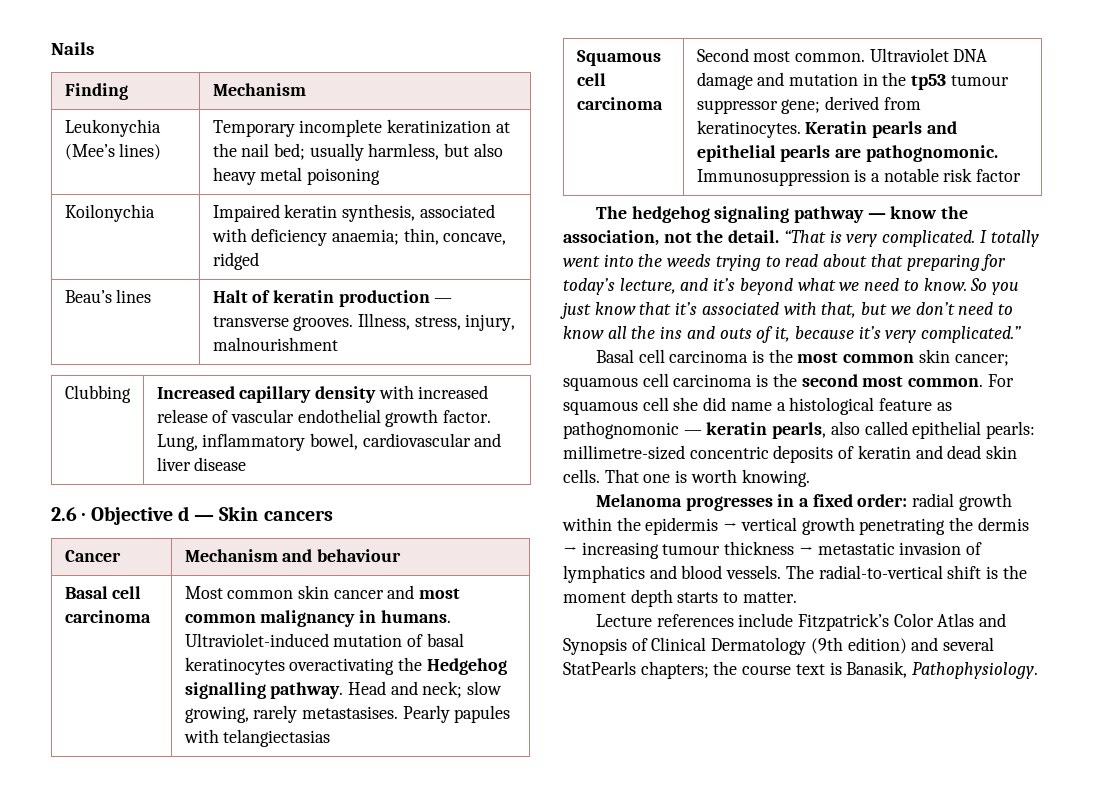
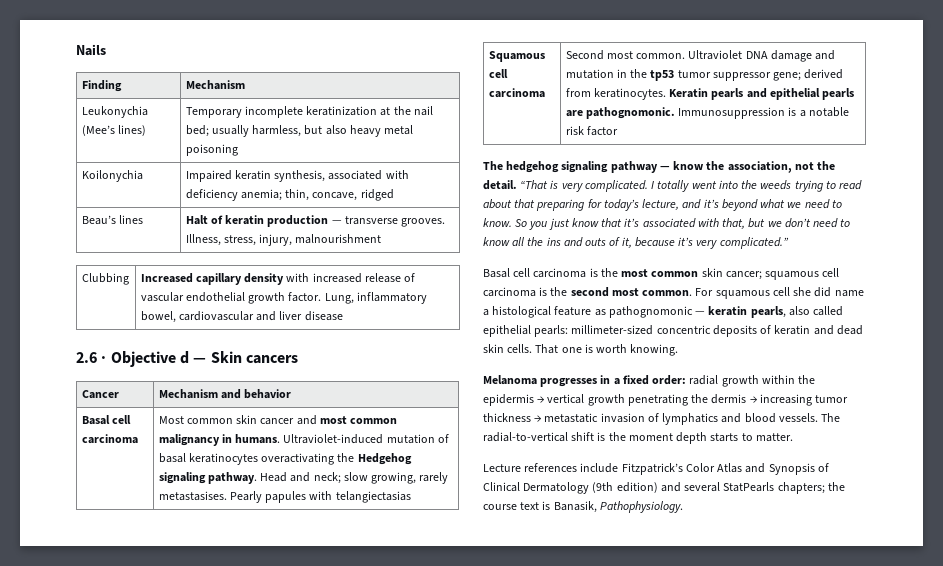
- Koilonychia | Impaired keratin synthesis, associated with deficiency anaemia; thin, concave, ridged
+ Koilonychia | Impaired keratin synthesis, associated with deficiency anemia; thin, concave, ridged
- Cancer | Mechanism and behaviour
+ Cancer | Mechanism and behavior
- Basal cell carcinoma | Most common skin cancer and most common malignancy in humans. Ultraviolet-induced mutation of basal keratinocytes overactivating the Hedgehog signalling pathway. Head and neck; slow growing, rarely metastasises. Pearly papules with telangiectasias
+ Basal cell carcinoma | Most common skin cancer and most common malignancy in humans. Ultraviolet-induced mutation of basal keratinocytes overactivating the Hedgehog signaling pathway. Head and neck; slow growing, rarely metastasises. Pearly papules with telangiectasias
- Squamous cell carcinoma | Second most common. Ultraviolet DNA damage and mutation in the tp53 tumour suppressor gene; derived from keratinocytes. Keratin pearls and epithelial pearls are pathognomonic. Immunosuppression is a notable risk factor
+ Squamous cell carcinoma | Second most common. Ultraviolet DNA damage and mutation in the tp53 tumor suppressor gene; derived from keratinocytes. Keratin pearls and epithelial pearls are pathognomonic. Immunosuppression is a notable risk factor
- For squamous cell she did name a histological feature as pathognomonic — keratin pearls, also called epithelial pearls: millimetre-sized concentric deposits of keratin and dead skin cells.
+ For squamous cell she did name a histological feature as pathognomonic — keratin pearls, also called epithelial pearls: millimeter-sized concentric deposits of keratin and dead skin cells.
- Melanoma progresses in a fixed order: radial growth within the epidermis → vertical growth penetrating the dermis → increasing tumour thickness → metastatic invasion of lymphatics and blood vessels.
+ Melanoma progresses in a fixed order: radial growth within the epidermis → vertical growth penetrating the dermis → increasing tumor thickness → metastatic invasion of lymphatics and blood vessels.

